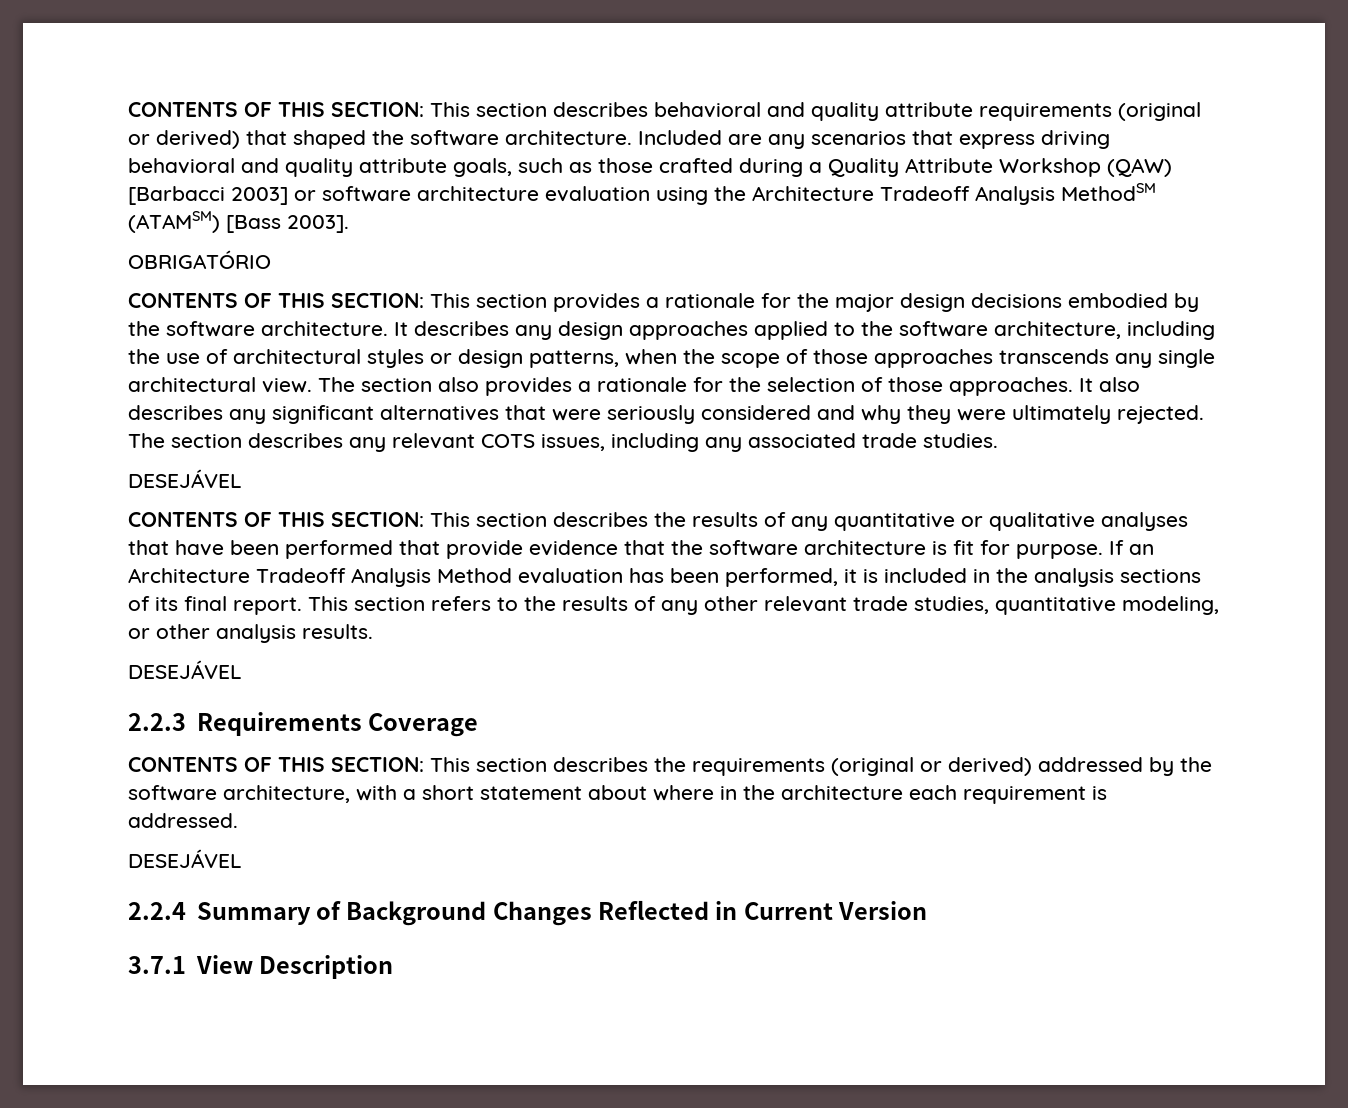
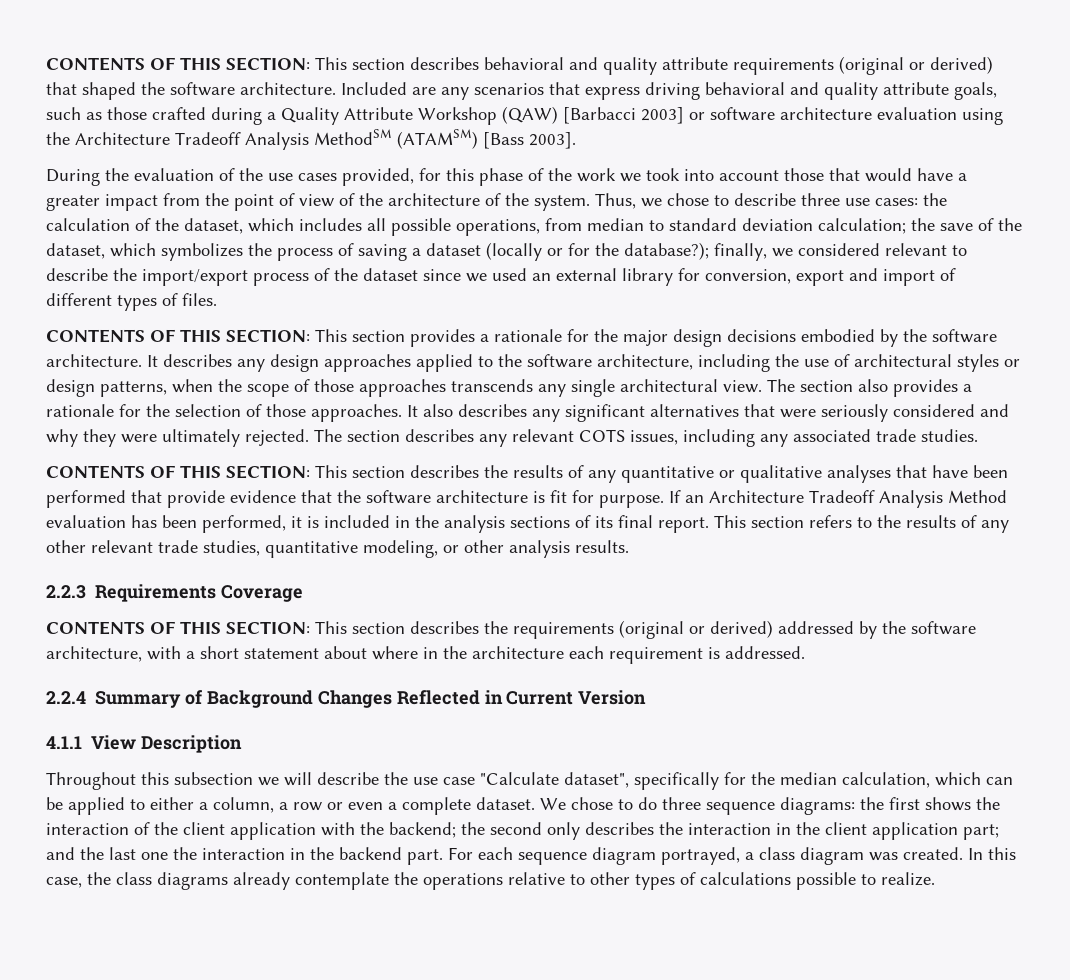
- OBRIGATÓRIO
+ During the evaluation of the use cases provided, for this phase of the work we took into account those that would have a greater impact from the point of view of the architecture of the system. Thus, we chose to describe three use cases: the calculation of the dataset, which includes all possible operations, from median to standard deviation calculation; the save of the dataset, which symbolizes the process of saving a dataset (locally or for the database?); finally, we considered relevant to describe the import/export process of the dataset since we used an external library for conversion, export and import of different types of files.
  The section describes any relevant COTS issues, including any associated trade studies.
- DESEJÁVEL
  This section refers to the results of any other relevant trade studies, quantitative modeling, or other analysis results.
- DESEJÁVEL
  CONTENTS OF THIS SECTION: This section describes the requirements (original or derived) addressed by the software architecture, with a short statement about where in the architecture each requirement is addressed.
- DESEJÁVEL
- 3.7.1 View Description
+ 4.1.1 View Description
+ Throughout this subsection we will describe the use case "Calculate dataset", specifically for the median calculation, which can be applied to either a column, a row or even a complete dataset. We chose to do three sequence diagrams: the first shows the interaction of the client application with the backend; the second only describes the interaction in the client application part; and the last one the interaction in the backend part. For each sequence diagram portrayed, a class diagram was created. In this case, the class diagrams already contemplate the operations relative to other types of calculations possible to realize.

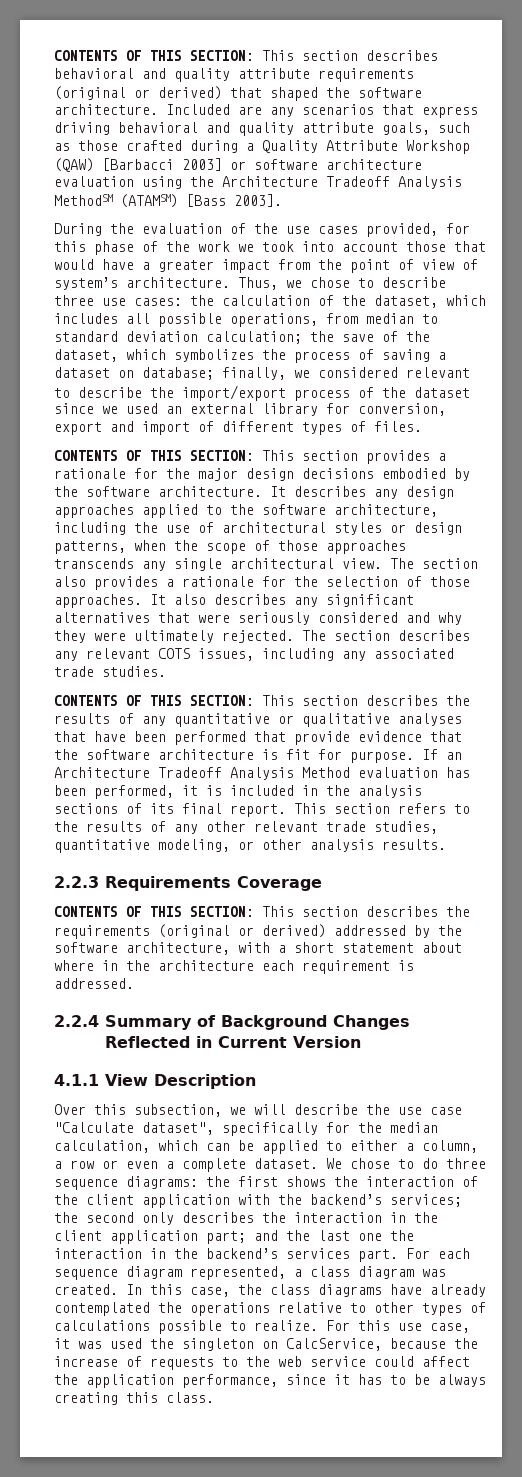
- During the evaluation of the use cases provided, for this phase of the work we took into account those that would have a greater impact from the point of view of the architecture of the system.
+ During the evaluation of the use cases provided, for this phase of the work we took into account those that would have a greater impact from the point of view of system’s architecture.
- the save of the dataset, which symbolizes the process of saving a dataset (locally or for the database?);
+ the save of the dataset, which symbolizes the process of saving a dataset on database;
- Throughout this subsection we will describe the use case "Calculate dataset", specifically for the median calculation, which can be applied to either a column, a row or even a complete dataset.
+ Over this subsection, we will describe the use case "Calculate dataset", specifically for the median calculation, which can be applied to either a column, a row or even a complete dataset.
- We chose to do three sequence diagrams: the first shows the interaction of the client application with the backend; the second only describes the interaction in the client application part; and the last one the interaction in the backend part.
+ We chose to do three sequence diagrams: the first shows the interaction of the client application with the backend’s services; the second only describes the interaction in the client application part; and the last one the interaction in the backend’s services part.
- For each sequence diagram portrayed, a class diagram was created.
+ For each sequence diagram represented, a class diagram was created.
- In this case, the class diagrams already contemplate the operations relative to other types of calculations possible to realize.
+ In this case, the class diagrams have already contemplated the operations relative to other types of calculations possible to realize.
+ For this use case, it was used the singleton on CalcService, because the increase of requests to the web service could affect the application performance, since it has to be always creating this class.

